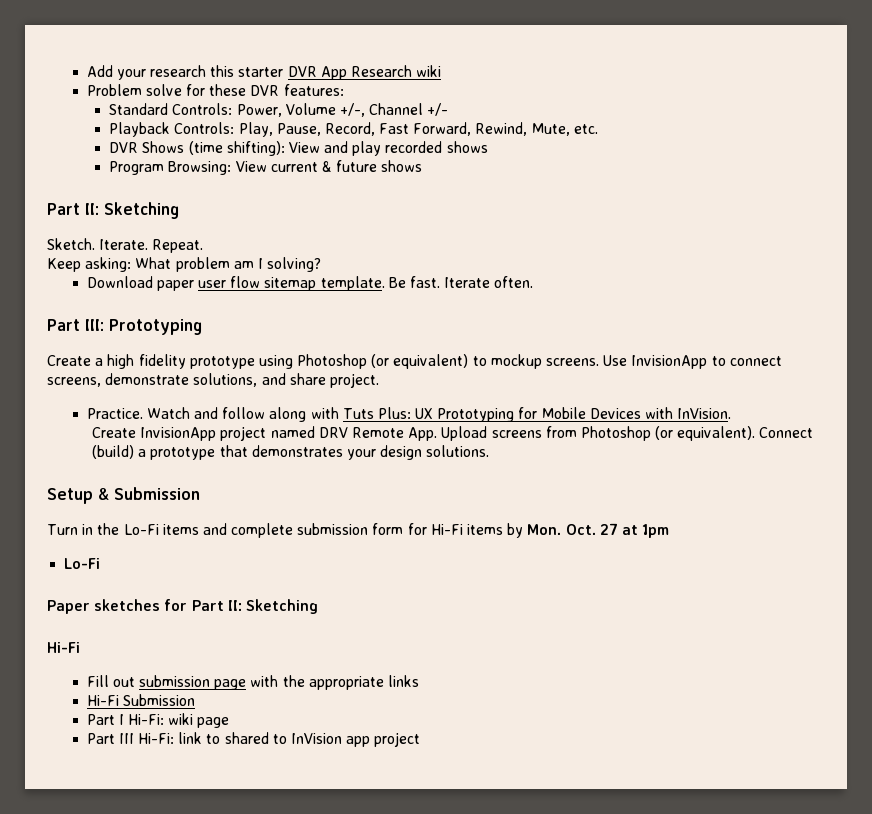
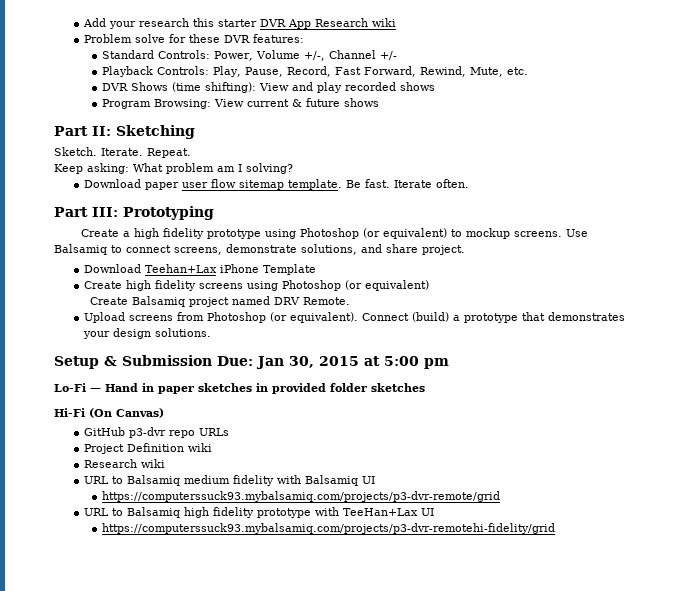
- Use InvisionApp to connect screens, demonstrate solutions, and share project.
+ Use Balsamiq to connect screens, demonstrate solutions, and share project.
- Practice. Watch and follow along with Tuts Plus: UX Prototyping for Mobile Devices with InVision.
- Create InvisionApp project named DRV Remote App. Upload screens from Photoshop (or equivalent).
+ Download Teehan+Lax iPhone Template
+ Create high fidelity screens using Photoshop (or equivalent)
+ Create Balsamiq project named DRV Remote.
+ Upload screens from Photoshop (or equivalent).
- Setup & Submission
- Turn in the Lo-Fi items and complete submission form for Hi-Fi items by Mon. Oct. 27 at 1pm
- Lo-Fi
- Paper sketches for Part II: Sketching
- Hi-Fi
- Fill out submission page with the appropriate links
- Hi-Fi Submission
- Part I Hi-Fi: wiki page
- Part III Hi-Fi: link to shared to InVision app project
+ Setup & Submission Due: Jan 30, 2015 at 5:00 pm
+ Lo-Fi — Hand in paper sketches in provided folder sketches
+ Hi-Fi (On Canvas)
+ GitHub p3-dvr repo URLs
+ Project Definition wiki
+ Research wiki
+ URL to Balsamiq medium fidelity with Balsamiq UI
+ https://computerssuck93.mybalsamiq.com/projects/p3-dvr-remote/grid
+ URL to Balsamiq high fidelity prototype with TeeHan+Lax UI
+ https://computerssuck93.mybalsamiq.com/projects/p3-dvr-remotehi-fidelity/grid

